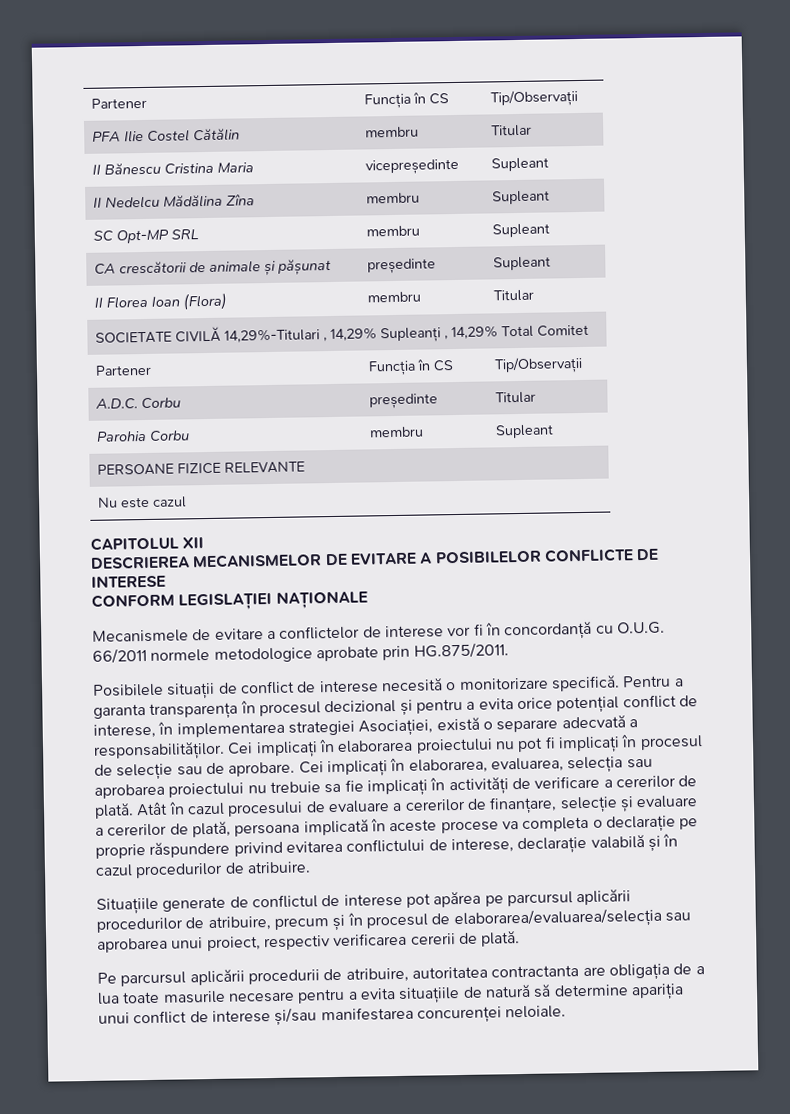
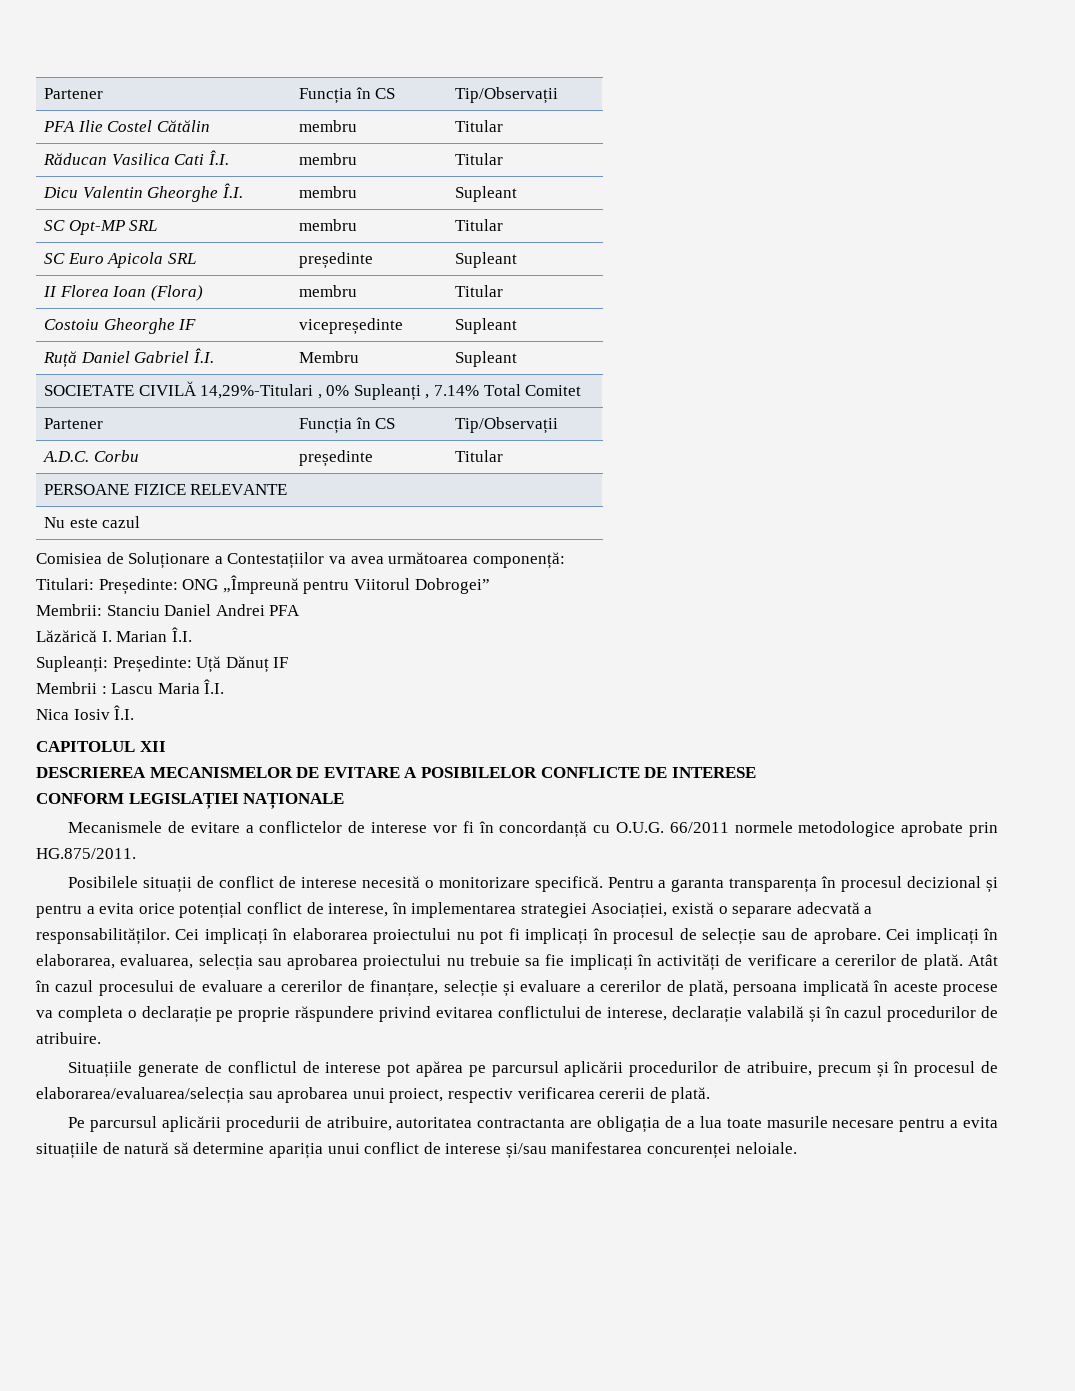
- II Bănescu Cristina Maria | vicepreședinte | Supleant
- II Nedelcu Mădălina Zîna | membru | Supleant
+ Răducan Vasilica Cati Î.I. | membru | Titular
+ Dicu Valentin Gheorghe Î.I. | membru | Supleant
- SC Opt-MP SRL | membru | Supleant
- CA crescătorii de animale și pășunat | președinte | Supleant
+ SC Opt-MP SRL | membru | Titular
+ SC Euro Apicola SRL | președinte | Supleant
+ Costoiu Gheorghe IF | vicepreședinte | Supleant
+ Ruță Daniel Gabriel Î.I. | Membru | Supleant
- SOCIETATE CIVILĂ 14,29%-Titulari , 14,29% Supleanți , 14,29% Total Comitet
+ SOCIETATE CIVILĂ 14,29%-Titulari , 0% Supleanți , 7.14% Total Comitet
- Parohia Corbu | membru | Supleant
+ Comisiea de Soluționare a Contestațiilor va avea următoarea componență:
+ Titulari: Președinte: ONG „Împreună pentru Viitorul Dobrogei”
+ Membrii: Stanciu Daniel Andrei PFA
+ Lăzărică I. Marian Î.I.
+ Supleanți: Președinte: Uță Dănuț IF
+ Membrii : Lascu Maria Î.I.
+ Nica Iosiv Î.I.

